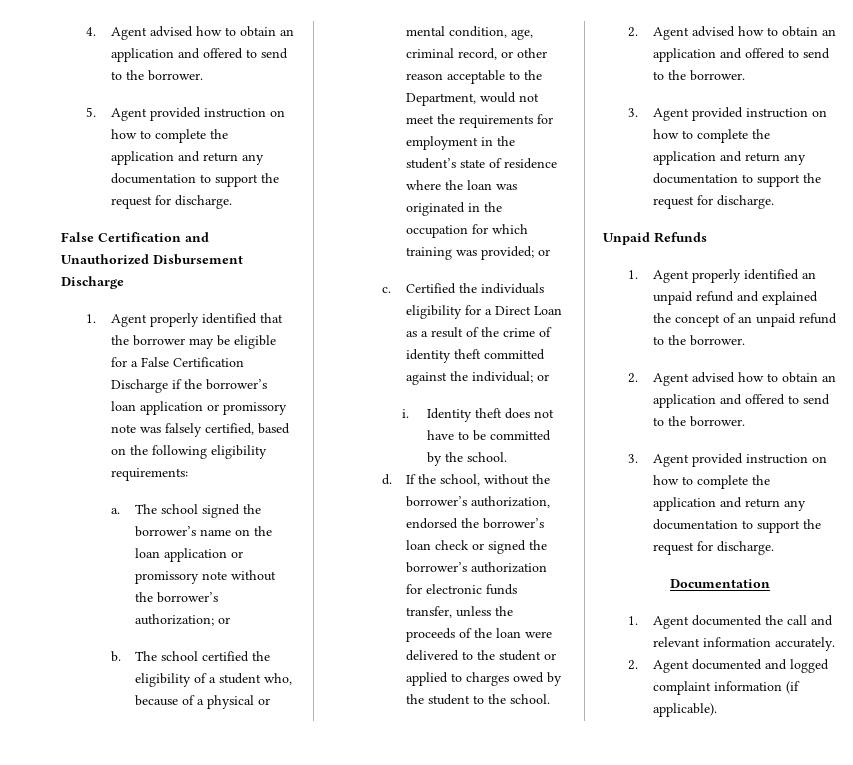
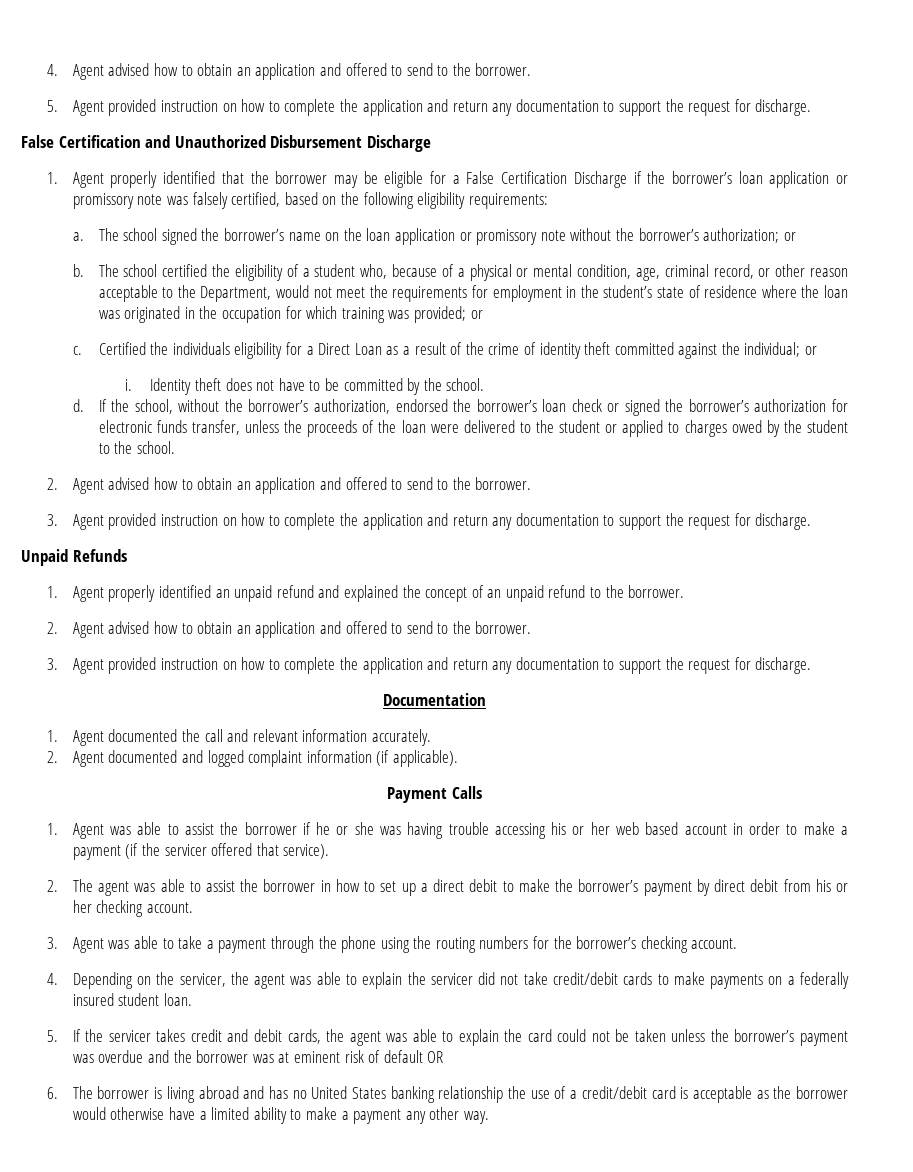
+ Payment Calls
+ 1. Agent was able to assist the borrower if he or she was having trouble accessing his or her web based account in order to make a payment (if the servicer offered that service).
+ 2. The agent was able to assist the borrower in how to set up a direct debit to make the borrower’s payment by direct debit from his or her checking account.
+ 3. Agent was able to take a payment through the phone using the routing numbers for the borrower’s checking account.
+ 4. Depending on the servicer, the agent was able to explain the servicer did not take credit/debit cards to make payments on a federally insured student loan.
+ 5. If the servicer takes credit and debit cards, the agent was able to explain the card could not be taken unless the borrower’s payment was overdue and the borrower was at eminent risk of default OR
+ 6. The borrower is living abroad and has no United States banking relationship the use of a credit/debit card is acceptable as the borrower would otherwise have a limited ability to make a payment any other way.

